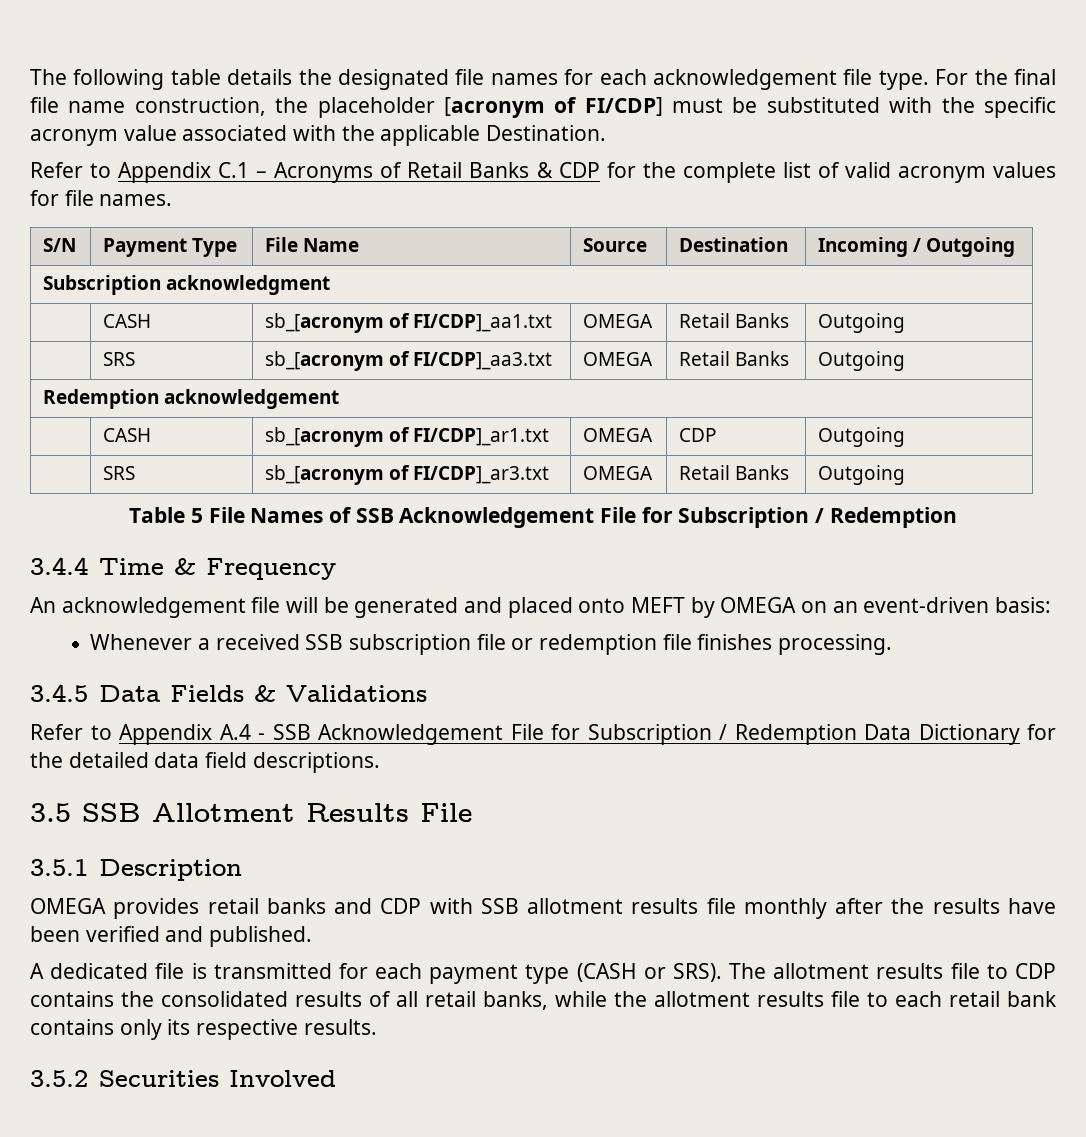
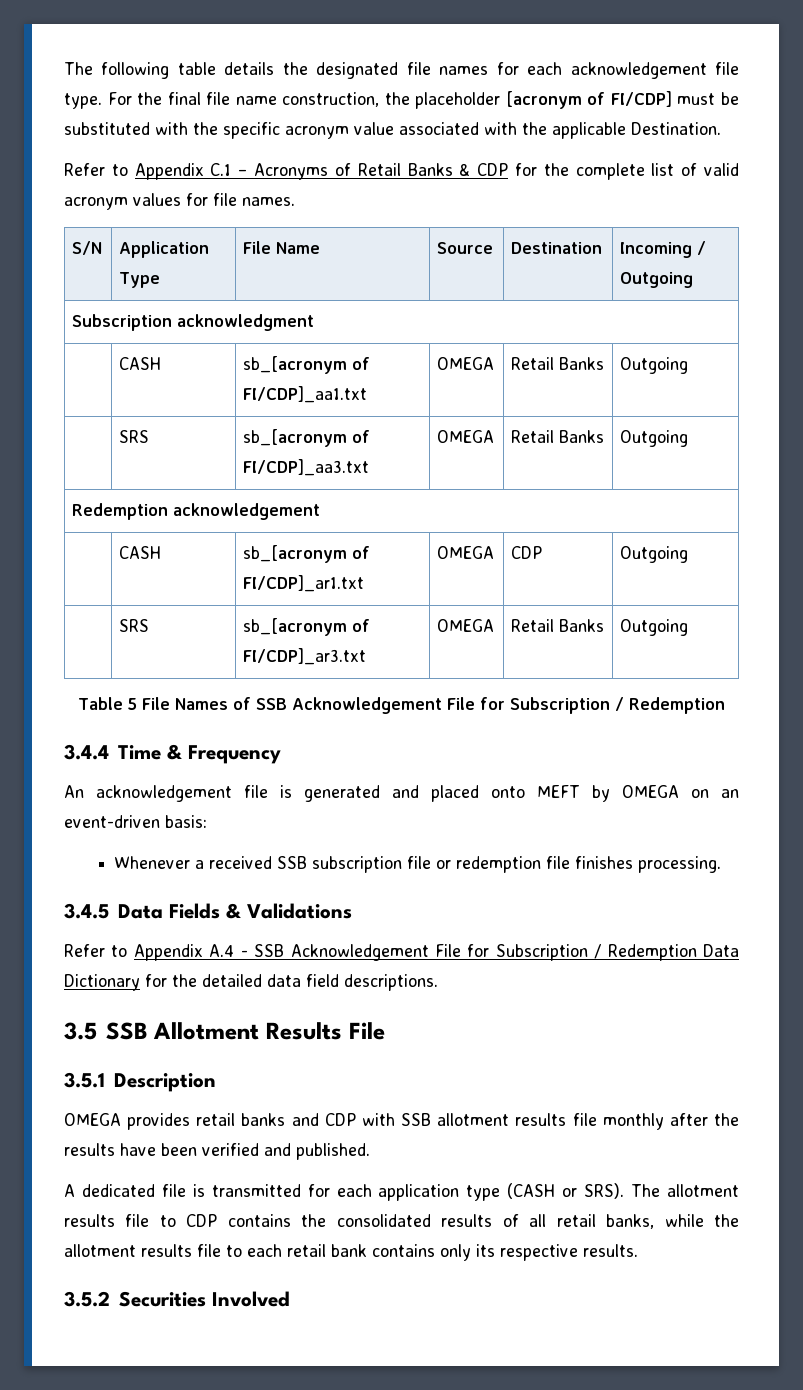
- S/N | Payment Type | File Name | Source | Destination | Incoming / Outgoing
+ S/N | Application Type | File Name | Source | Destination | Incoming / Outgoing
- An acknowledgement file will be generated and placed onto MEFT by OMEGA on an event-driven basis:
+ An acknowledgement file is generated and placed onto MEFT by OMEGA on an event-driven basis:
- A dedicated file is transmitted for each payment type (CASH or SRS).
+ A dedicated file is transmitted for each application type (CASH or SRS).

